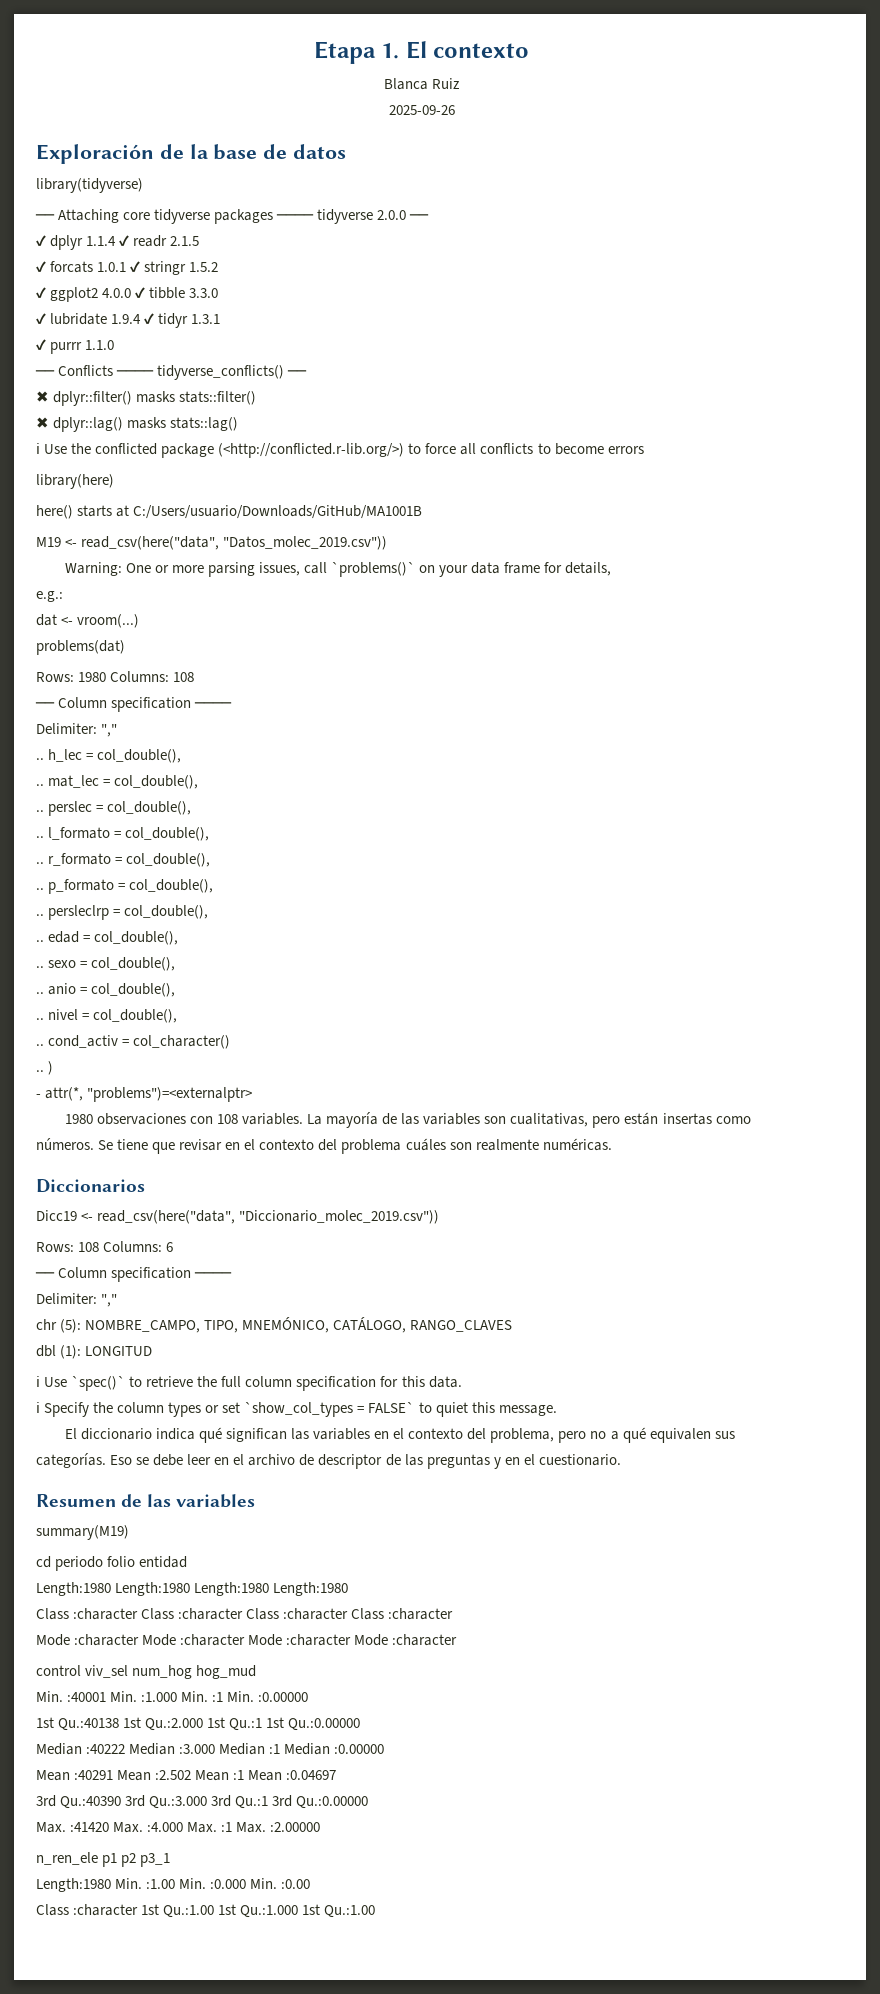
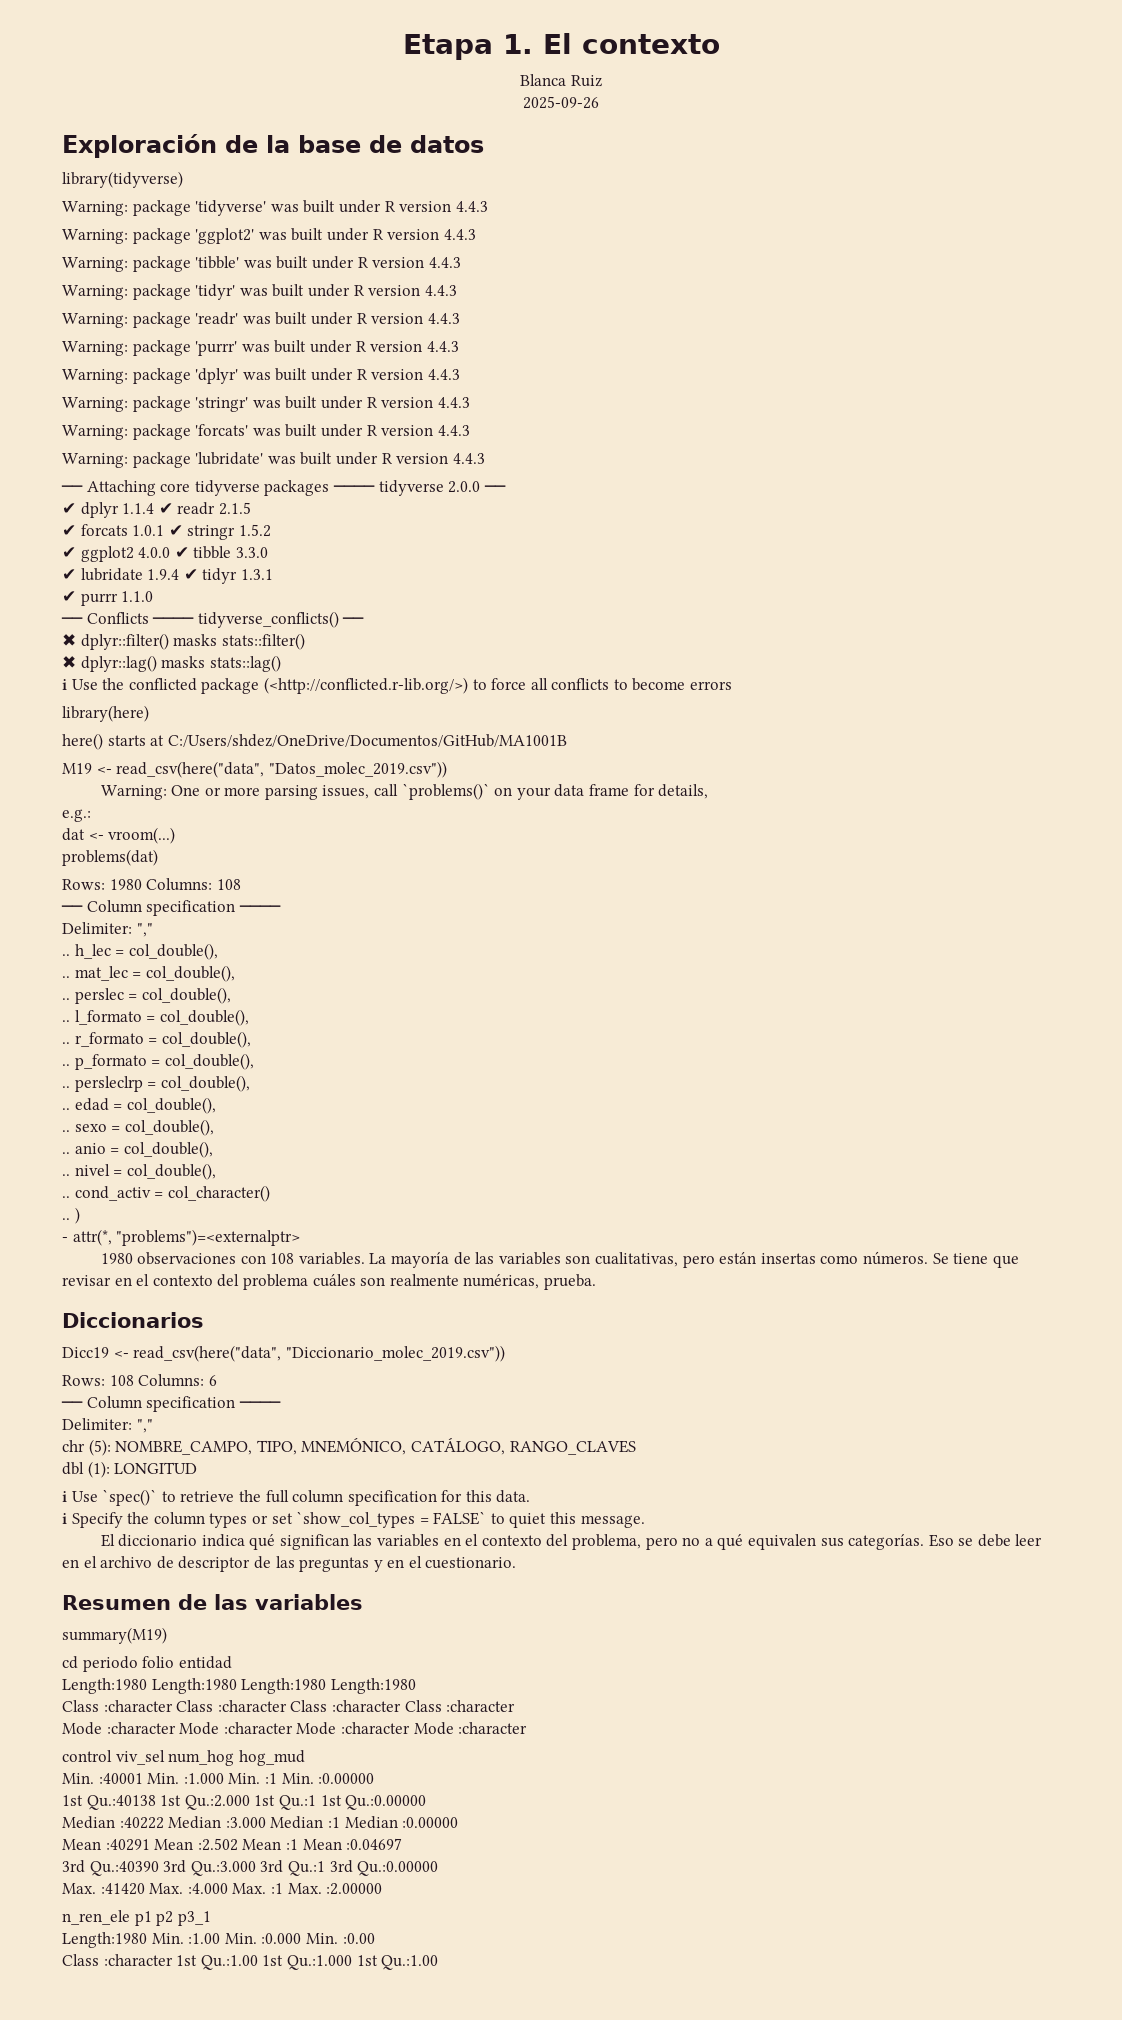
+ Warning: package 'tidyverse' was built under R version 4.4.3
+ Warning: package 'ggplot2' was built under R version 4.4.3
+ Warning: package 'tibble' was built under R version 4.4.3
+ Warning: package 'tidyr' was built under R version 4.4.3
+ Warning: package 'readr' was built under R version 4.4.3
+ Warning: package 'purrr' was built under R version 4.4.3
+ Warning: package 'dplyr' was built under R version 4.4.3
+ Warning: package 'stringr' was built under R version 4.4.3
+ Warning: package 'forcats' was built under R version 4.4.3
+ Warning: package 'lubridate' was built under R version 4.4.3
- here() starts at C:/Users/usuario/Downloads/GitHub/MA1001B
+ here() starts at C:/Users/shdez/OneDrive/Documentos/GitHub/MA1001B
- Se tiene que revisar en el contexto del problema cuáles son realmente numéricas.
+ Se tiene que revisar en el contexto del problema cuáles son realmente numéricas, prueba.

